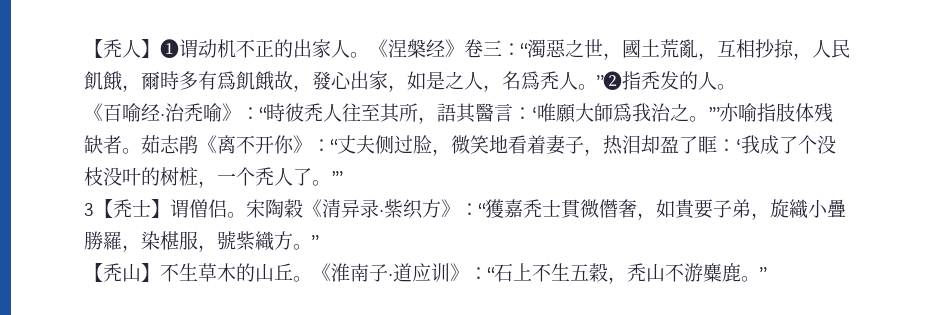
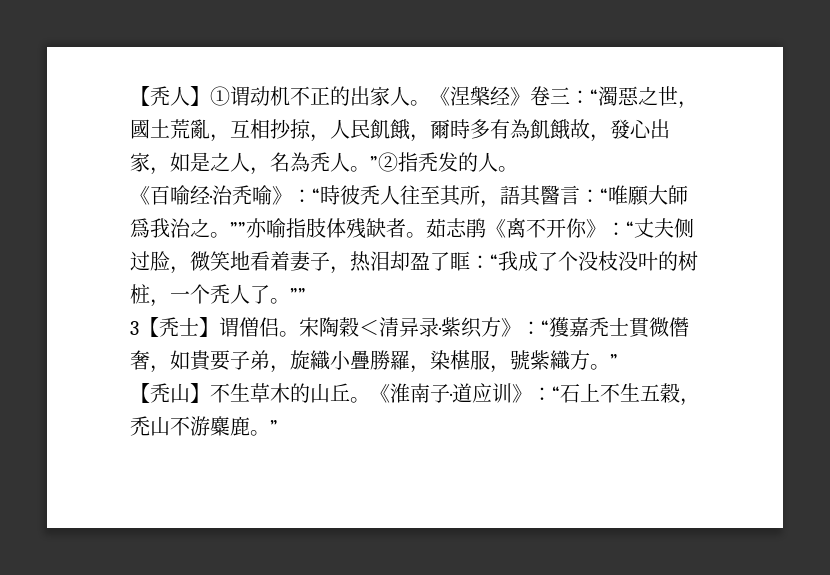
- 【秃人】❶谓动机不正的出家人。
+ 【秃人】①谓动机不正的出家人。
- 《涅槃经》卷三：“濁惡之世，國土荒亂，互相抄掠，人民飢餓，爾時多有爲飢餓故，發心出家，如是之人，名爲秃人。”❷指秃发的人。
+ 《涅槃经》卷三：“濁惡之世，國土荒亂，互相抄掠，人民飢餓，爾時多有為飢餓故，發心出家，如是之人，名為秃人。”②指秃发的人。
- 《百喻经·治秃喻》：“時彼秃人往至其所，語其醫言：‘唯願大師爲我治之。’”亦喻指肢体残缺者。
+ 《百喻经·治秃喻》：“時彼秃人往至其所，語其醫言：“唯願大師爲我治之。””亦喻指肢体残缺者。
- 茹志鹃《离不开你》：“丈夫侧过脸，微笑地看着妻子，热泪却盈了眶：‘我成了个没枝没叶的树桩，一个秃人了。’”
+ 茹志鹃《离不开你》：“丈夫侧过脸，微笑地看着妻子，热泪却盈了眶：“我成了个没枝没叶的树桩，一个秃人了。””
- 宋陶穀《清异录·紫织方》：“獲嘉秃士貫微僭奢，如貴要子弟，旋織小疊勝羅，染椹服，號紫織方。”
+ 宋陶穀＜清异录·紫织方》：“獲嘉秃士貫微僭奢，如貴要子弟，旋織小疊勝羅，染椹服，號紫織方。”
- 《淮南子·道应训》：“石上不生五穀，秃山不游麋鹿。”
+ 《淮南子·道应训》：“石上不生五穀，禿山不游麋鹿。”

